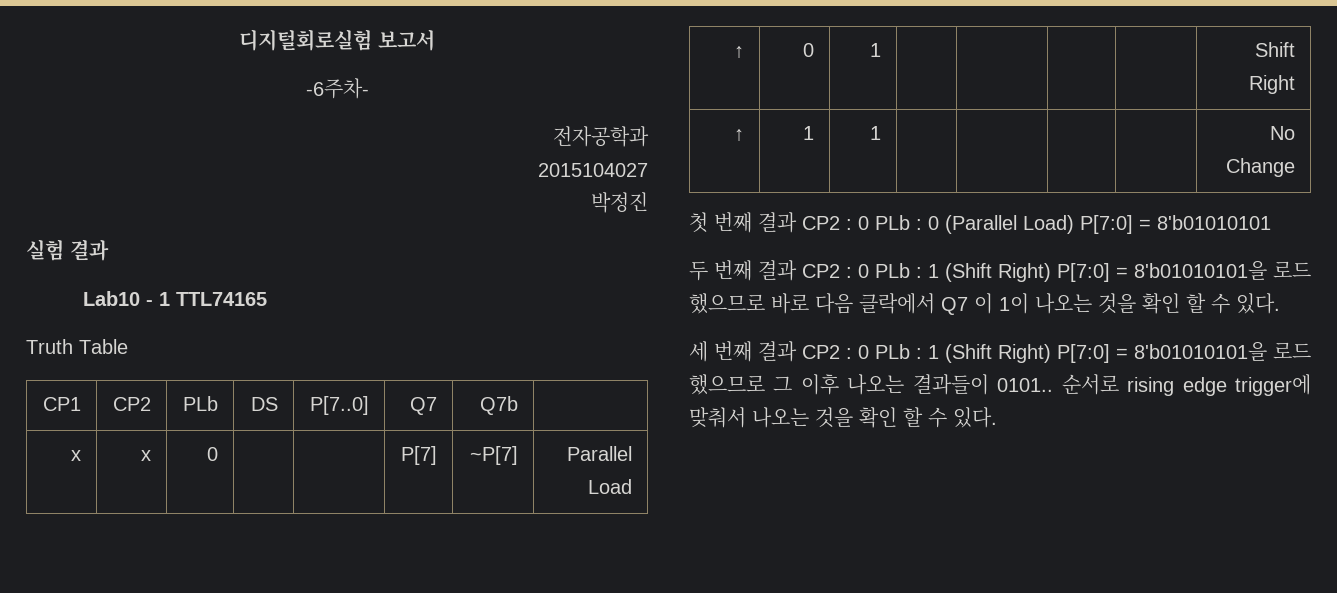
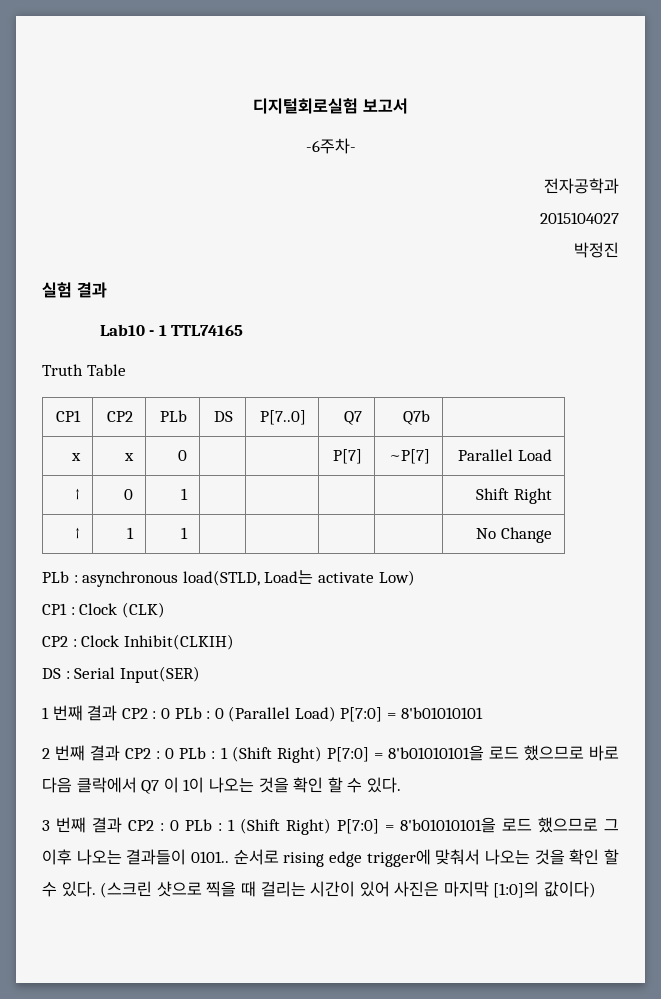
- 첫 번째 결과 CP2 : 0 PLb : 0 (Parallel Load) P[7:0] = 8'b01010101
+ PLb : asynchronous load(STLD, Load는 activate Low)
+ CP1 : Clock (CLK)
+ CP2 : Clock Inhibit(CLKIH)
+ DS : Serial Input(SER)
+ 1 번째 결과 CP2 : 0 PLb : 0 (Parallel Load) P[7:0] = 8'b01010101
- 두 번째 결과 CP2 : 0 PLb : 1 (Shift Right) P[7:0] = 8'b01010101을 로드 했으므로 바로 다음 클락에서 Q7 이 1이 나오는 것을 확인 할 수 있다.
+ 2 번째 결과 CP2 : 0 PLb : 1 (Shift Right) P[7:0] = 8'b01010101을 로드 했으므로 바로 다음 클락에서 Q7 이 1이 나오는 것을 확인 할 수 있다.
- 세 번째 결과 CP2 : 0 PLb : 1 (Shift Right) P[7:0] = 8'b01010101을 로드 했으므로 그 이후 나오는 결과들이 0101..
+ 3 번째 결과 CP2 : 0 PLb : 1 (Shift Right) P[7:0] = 8'b01010101을 로드 했으므로 그 이후 나오는 결과들이 0101..
+ (스크린 샷으로 찍을 때 걸리는 시간이 있어 사진은 마지막 [1:0]의 값이다)

